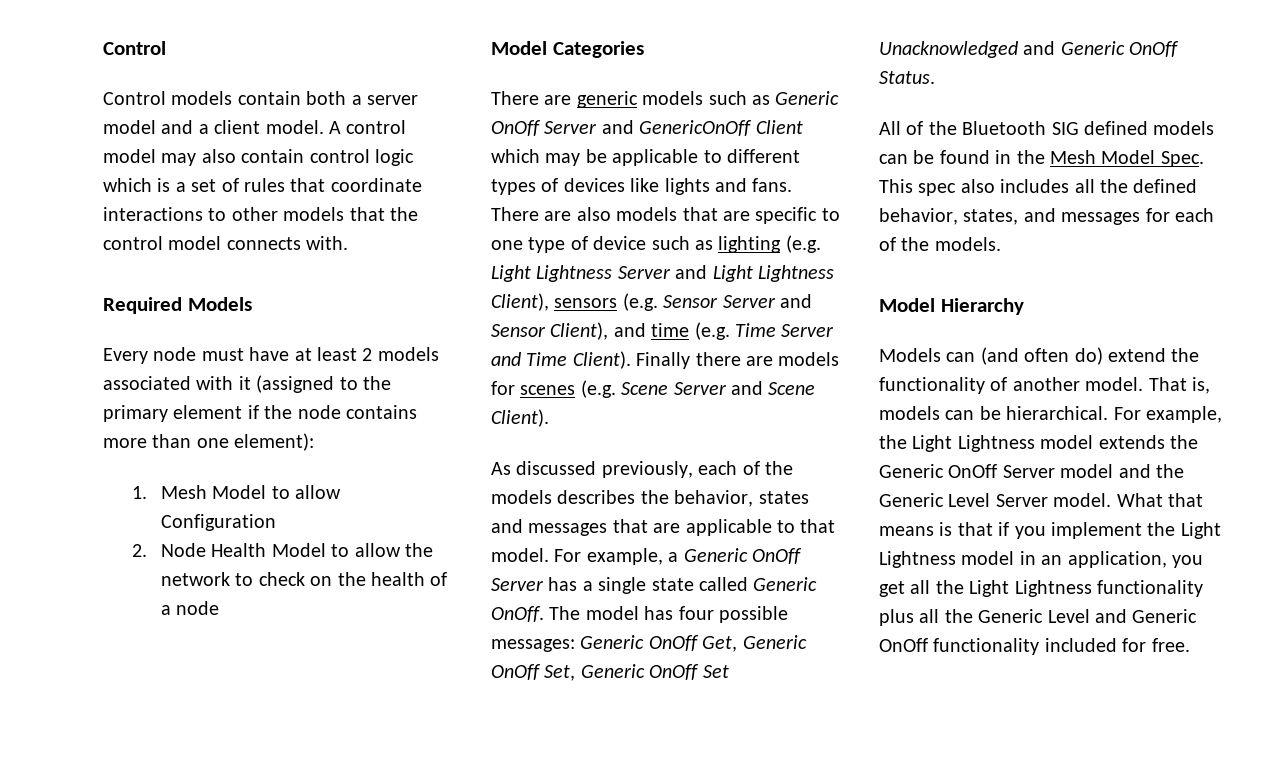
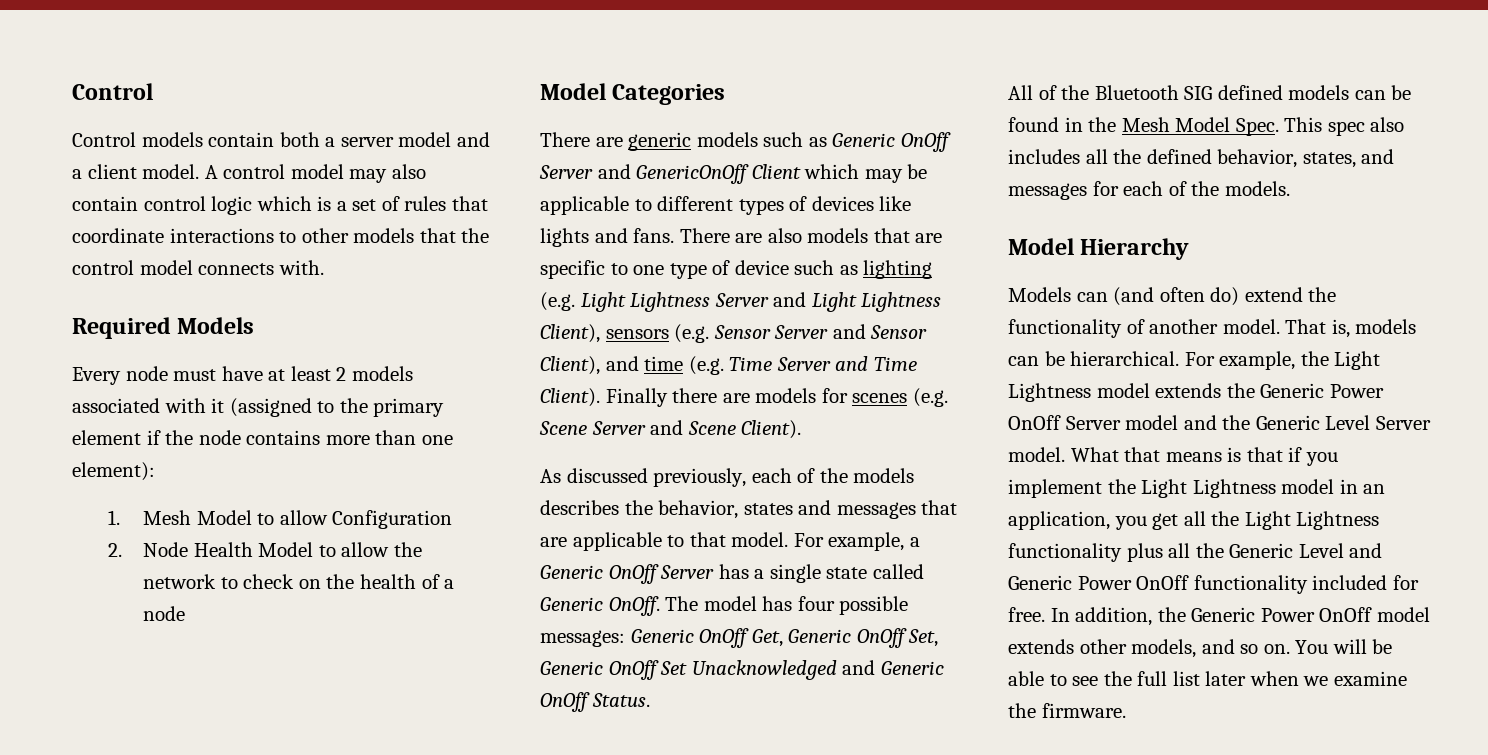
- For example, the Light Lightness model extends the Generic OnOff Server model and the Generic Level Server model.
+ For example, the Light Lightness model extends the Generic Power OnOff Server model and the Generic Level Server model.
- What that means is that if you implement the Light Lightness model in an application, you get all the Light Lightness functionality plus all the Generic Level and Generic OnOff functionality included for free.
+ What that means is that if you implement the Light Lightness model in an application, you get all the Light Lightness functionality plus all the Generic Level and Generic Power OnOff functionality included for free.
+ In addition, the Generic Power OnOff model extends other models, and so on. You will be able to see the full list later when we examine the firmware.

